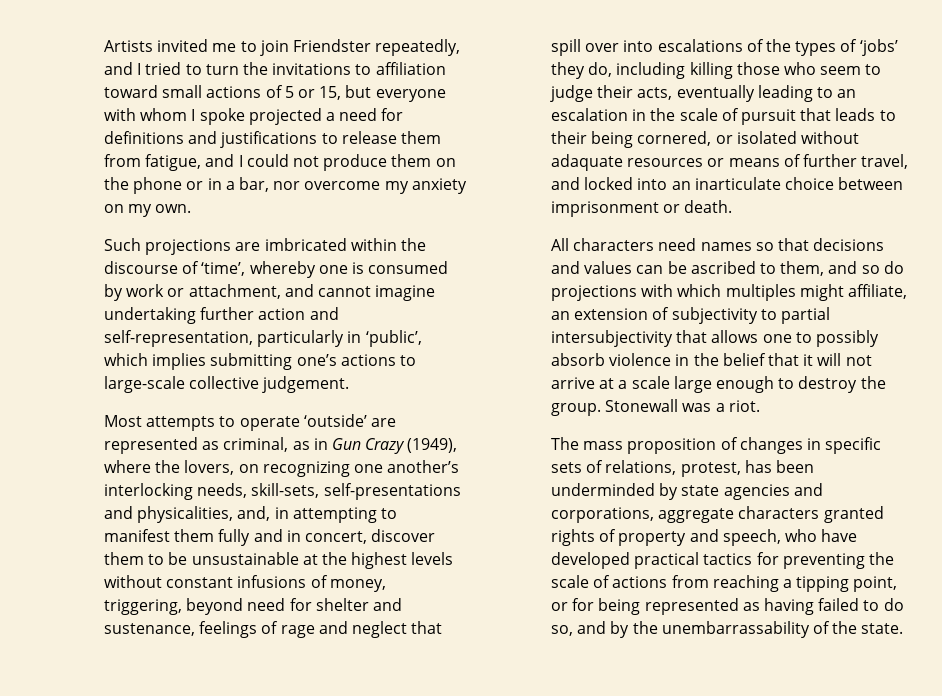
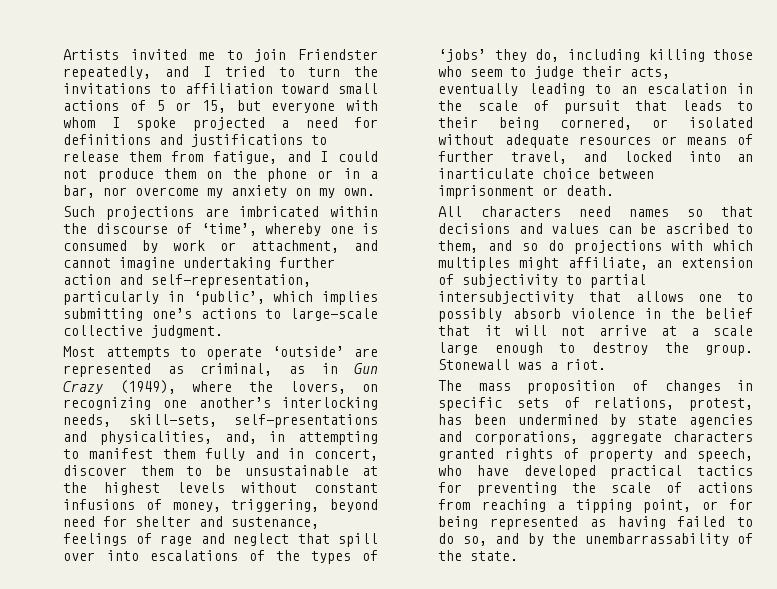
- Such projections are imbricated within the discourse of ‘time’, whereby one is consumed by work or attachment, and cannot imagine undertaking further action and self-representation, particularly in ‘public’, which implies submitting one’s actions to large-scale collective judgement.
+ Such projections are imbricated within the discourse of ‘time’, whereby one is consumed by work or attachment, and cannot imagine undertaking further action and self-representation, particularly in ‘public’, which implies submitting one’s actions to large-scale collective judgment.
- Most attempts to operate ‘outside’ are represented as criminal, as in Gun Crazy (1949), where the lovers, on recognizing one another’s interlocking needs, skill-sets, self-presentations and physicalities, and, in attempting to manifest them fully and in concert, discover them to be unsustainable at the highest levels without constant infusions of money, triggering, beyond need for shelter and sustenance, feelings of rage and neglect that spill over into escalations of the types of ‘jobs’ they do, including killing those who seem to judge their acts, eventually leading to an escalation in the scale of pursuit that leads to their being cornered, or isolated without adaquate resources or means of further travel, and locked into an inarticulate choice between imprisonment or death.
+ Most attempts to operate ‘outside’ are represented as criminal, as in Gun Crazy (1949), where the lovers, on recognizing one another’s interlocking needs, skill-sets, self-presentations and physicalities, and, in attempting to manifest them fully and in concert, discover them to be unsustainable at the highest levels without constant infusions of money, triggering, beyond need for shelter and sustenance, feelings of rage and neglect that spill over into escalations of the types of ‘jobs’ they do, including killing those who seem to judge their acts, eventually leading to an escalation in the scale of pursuit that leads to their being cornered, or isolated without adequate resources or means of further travel, and locked into an inarticulate choice between imprisonment or death.
- The mass proposition of changes in specific sets of relations, protest, has been underminded by state agencies and corporations, aggregate characters granted rights of property and speech, who have developed practical tactics for preventing the scale of actions from reaching a tipping point, or for being represented as having failed to do so, and by the unembarrassability of the state.
+ The mass proposition of changes in specific sets of relations, protest, has been undermined by state agencies and corporations, aggregate characters granted rights of property and speech, who have developed practical tactics for preventing the scale of actions from reaching a tipping point, or for being represented as having failed to do so, and by the unembarrassability of the state.

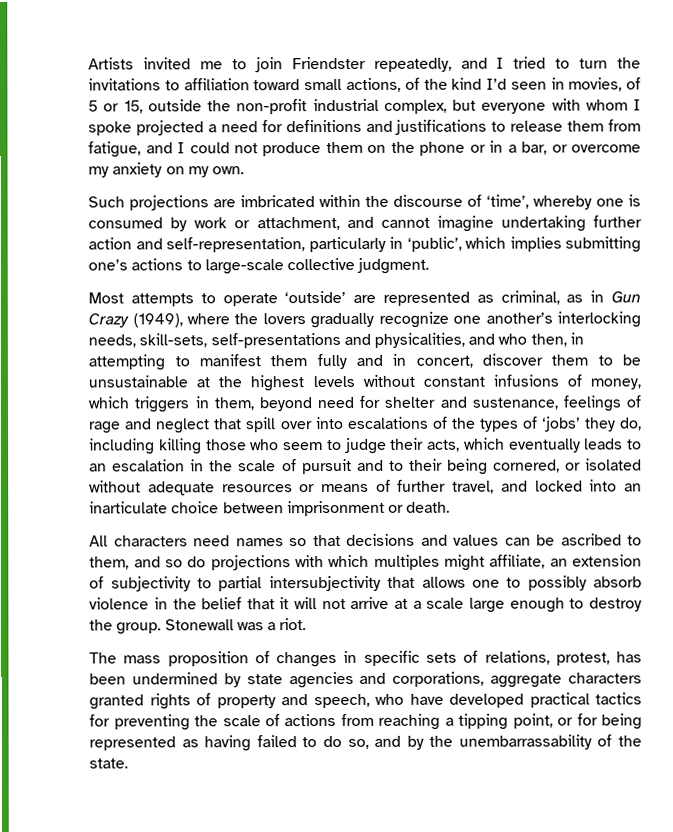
- Artists invited me to join Friendster repeatedly, and I tried to turn the invitations to affiliation toward small actions of 5 or 15, but everyone with whom I spoke projected a need for definitions and justifications to release them from fatigue, and I could not produce them on the phone or in a bar, nor overcome my anxiety on my own.
+ Artists invited me to join Friendster repeatedly, and I tried to turn the invitations to affiliation toward small actions, of the kind I’d seen in movies, of 5 or 15, outside the non-profit industrial complex, but everyone with whom I spoke projected a need for definitions and justifications to release them from fatigue, and I could not produce them on the phone or in a bar, or overcome my anxiety on my own.
- Most attempts to operate ‘outside’ are represented as criminal, as in Gun Crazy (1949), where the lovers, on recognizing one another’s interlocking needs, skill-sets, self-presentations and physicalities, and, in attempting to manifest them fully and in concert, discover them to be unsustainable at the highest levels without constant infusions of money, triggering, beyond need for shelter and sustenance, feelings of rage and neglect that spill over into escalations of the types of ‘jobs’ they do, including killing those who seem to judge their acts, eventually leading to an escalation in the scale of pursuit that leads to their being cornered, or isolated without adequate resources or means of further travel, and locked into an inarticulate choice between imprisonment or death.
+ Most attempts to operate ‘outside’ are represented as criminal, as in Gun Crazy (1949), where the lovers gradually recognize one another’s interlocking needs, skill-sets, self-presentations and physicalities, and who then, in attempting to manifest them fully and in concert, discover them to be unsustainable at the highest levels without constant infusions of money, which triggers in them, beyond need for shelter and sustenance, feelings of rage and neglect that spill over into escalations of the types of ‘jobs’ they do, including killing those who seem to judge their acts, which eventually leads to an escalation in the scale of pursuit and to their being cornered, or isolated without adequate resources or means of further travel, and locked into an inarticulate choice between imprisonment or death.

